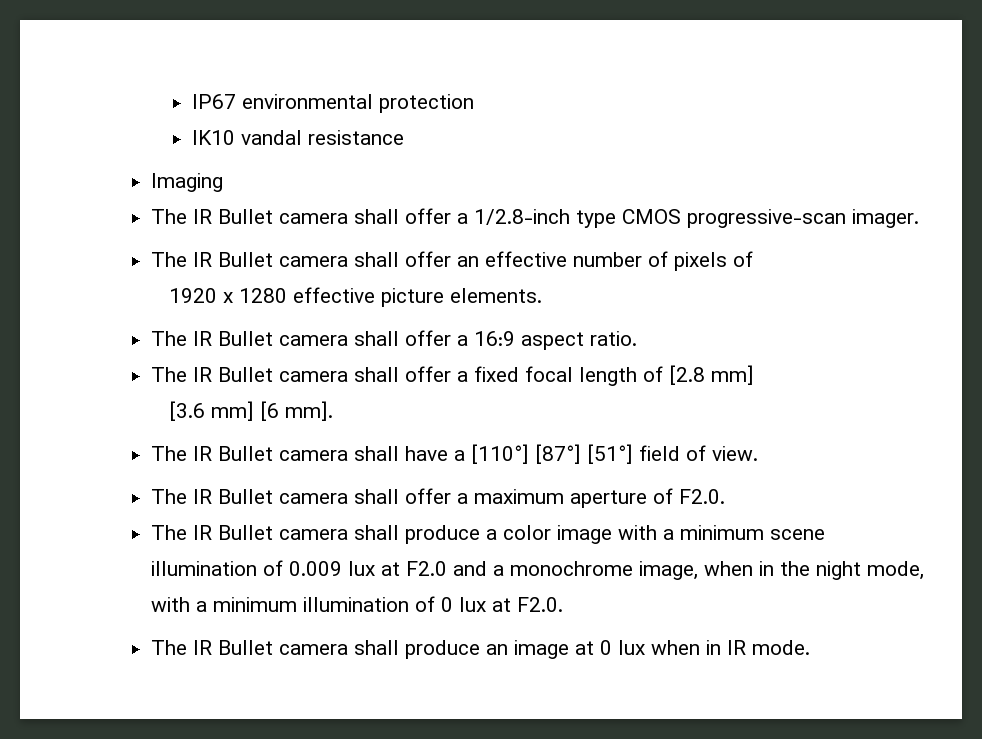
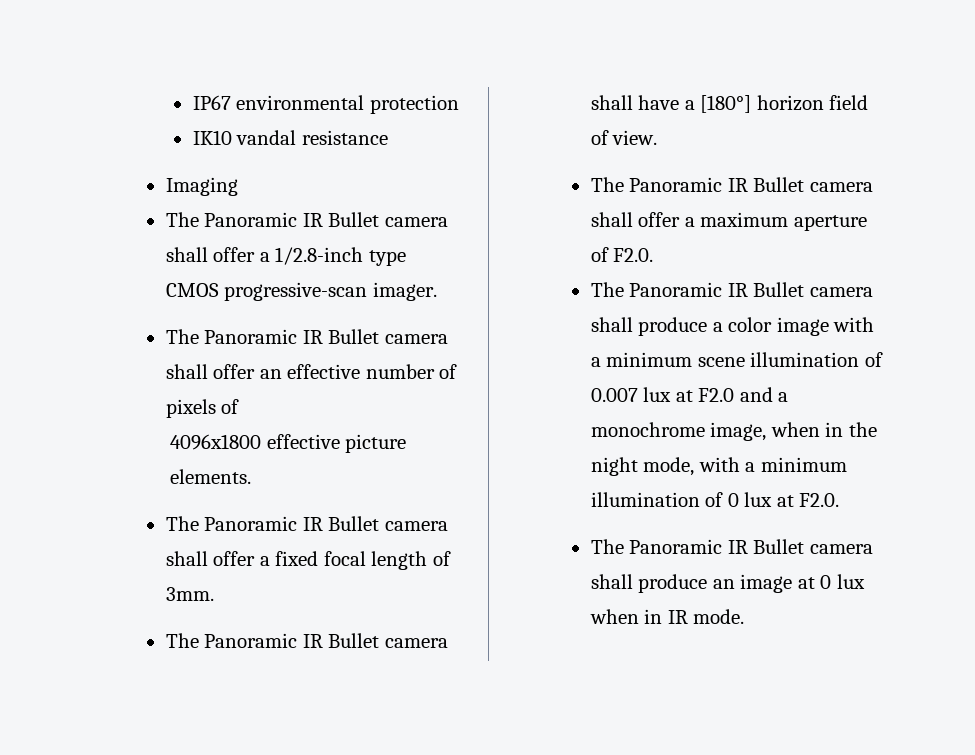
- The IR Bullet camera shall offer a 1/2.8-inch type CMOS progressive-scan imager.
+ The Panoramic IR Bullet camera shall offer a 1/2.8-inch type CMOS progressive-scan imager.
- The IR Bullet camera shall offer an effective number of pixels of
+ The Panoramic IR Bullet camera shall offer an effective number of pixels of
- 1920 x 1280 effective picture elements.
+ 4096x1800 effective picture elements.
- The IR Bullet camera shall offer a 16:9 aspect ratio.
- The IR Bullet camera shall offer a fixed focal length of [2.8 mm]
- [3.6 mm] [6 mm].
- The IR Bullet camera shall have a [110°] [87°] [51°] field of view.
+ The Panoramic IR Bullet camera shall offer a fixed focal length of 3mm.
+ The Panoramic IR Bullet camera shall have a [180°] horizon field of view.
- The IR Bullet camera shall offer a maximum aperture of F2.0.
+ The Panoramic IR Bullet camera shall offer a maximum aperture of F2.0.
- The IR Bullet camera shall produce a color image with a minimum scene illumination of 0.009 lux at F2.0 and a monochrome image, when in the night mode, with a minimum illumination of 0 lux at F2.0.
+ The Panoramic IR Bullet camera shall produce a color image with a minimum scene illumination of 0.007 lux at F2.0 and a monochrome image, when in the night mode, with a minimum illumination of 0 lux at F2.0.
- The IR Bullet camera shall produce an image at 0 lux when in IR mode.
+ The Panoramic IR Bullet camera shall produce an image at 0 lux when in IR mode.

